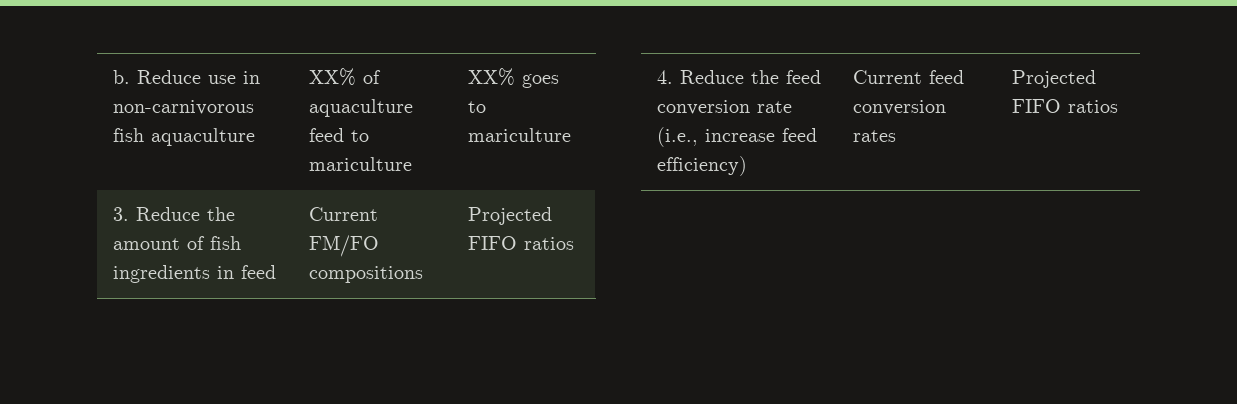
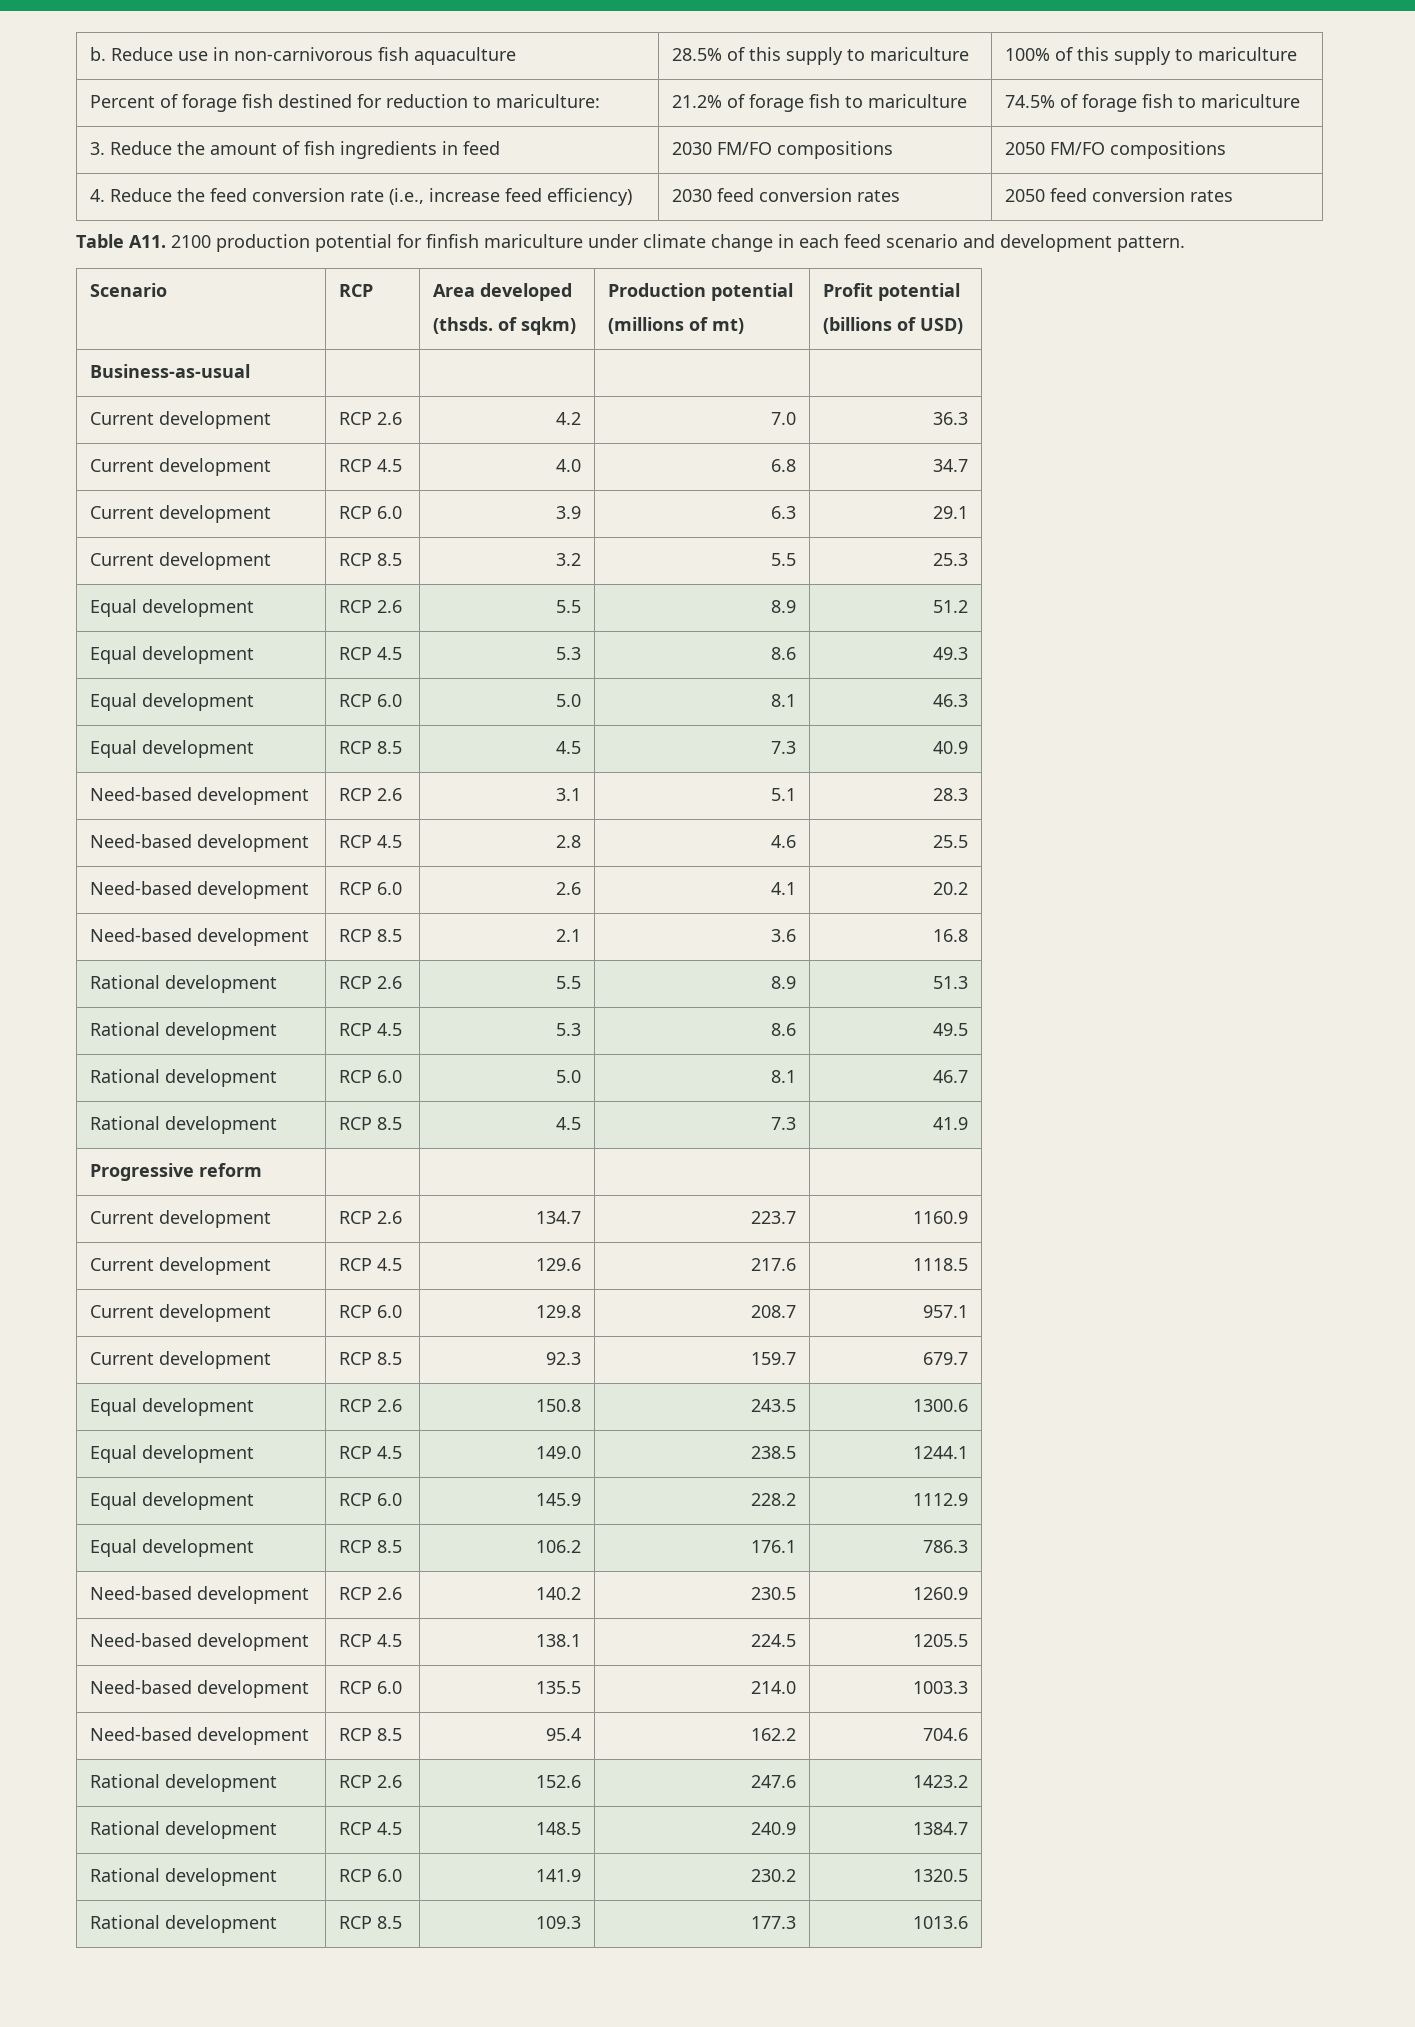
- b. Reduce use in non-carnivorous fish aquaculture | XX% of aquaculture feed to mariculture | XX% goes to mariculture
+ b. Reduce use in non-carnivorous fish aquaculture | 28.5% of this supply to mariculture | 100% of this supply to mariculture
+ Percent of forage fish destined for reduction to mariculture: | 21.2% of forage fish to mariculture | 74.5% of forage fish to mariculture
- 3. Reduce the amount of fish ingredients in feed | Current FM/FO compositions | Projected FIFO ratios
+ 3. Reduce the amount of fish ingredients in feed | 2030 FM/FO compositions | 2050 FM/FO compositions
- 4. Reduce the feed conversion rate (i.e., increase feed efficiency) | Current feed conversion rates | Projected FIFO ratios
+ 4. Reduce the feed conversion rate (i.e., increase feed efficiency) | 2030 feed conversion rates | 2050 feed conversion rates
+ Table A11. 2100 production potential for finfish mariculture under climate change in each feed scenario and development pattern.
+ Scenario | RCP | Area developed
+ (thsds. of sqkm) | Production potential
+ (millions of mt) | Profit potential
+ (billions of USD)
+ Business-as-usual | | | |
+ Current development | RCP 2.6 | 4.2 | 7.0 | 36.3
+ Current development | RCP 4.5 | 4.0 | 6.8 | 34.7
+ Current development | RCP 6.0 | 3.9 | 6.3 | 29.1
+ Current development | RCP 8.5 | 3.2 | 5.5 | 25.3
+ Equal development | RCP 2.6 | 5.5 | 8.9 | 51.2
+ Equal development | RCP 4.5 | 5.3 | 8.6 | 49.3
+ Equal development | RCP 6.0 | 5.0 | 8.1 | 46.3
+ Equal development | RCP 8.5 | 4.5 | 7.3 | 40.9
+ Need-based development | RCP 2.6 | 3.1 | 5.1 | 28.3
+ Need-based development | RCP 4.5 | 2.8 | 4.6 | 25.5
+ Need-based development | RCP 6.0 | 2.6 | 4.1 | 20.2
+ Need-based development | RCP 8.5 | 2.1 | 3.6 | 16.8
+ Rational development | RCP 2.6 | 5.5 | 8.9 | 51.3
+ Rational development | RCP 4.5 | 5.3 | 8.6 | 49.5
+ Rational development | RCP 6.0 | 5.0 | 8.1 | 46.7
+ Rational development | RCP 8.5 | 4.5 | 7.3 | 41.9
+ Progressive reform | | | |
+ Current development | RCP 2.6 | 134.7 | 223.7 | 1160.9
+ Current development | RCP 4.5 | 129.6 | 217.6 | 1118.5
+ Current development | RCP 6.0 | 129.8 | 208.7 | 957.1
+ Current development | RCP 8.5 | 92.3 | 159.7 | 679.7
+ Equal development | RCP 2.6 | 150.8 | 243.5 | 1300.6
+ Equal development | RCP 4.5 | 149.0 | 238.5 | 1244.1
+ Equal development | RCP 6.0 | 145.9 | 228.2 | 1112.9
+ Equal development | RCP 8.5 | 106.2 | 176.1 | 786.3
+ Need-based development | RCP 2.6 | 140.2 | 230.5 | 1260.9
+ Need-based development | RCP 4.5 | 138.1 | 224.5 | 1205.5
+ Need-based development | RCP 6.0 | 135.5 | 214.0 | 1003.3
+ Need-based development | RCP 8.5 | 95.4 | 162.2 | 704.6
+ Rational development | RCP 2.6 | 152.6 | 247.6 | 1423.2
+ Rational development | RCP 4.5 | 148.5 | 240.9 | 1384.7
+ Rational development | RCP 6.0 | 141.9 | 230.2 | 1320.5
+ Rational development | RCP 8.5 | 109.3 | 177.3 | 1013.6

